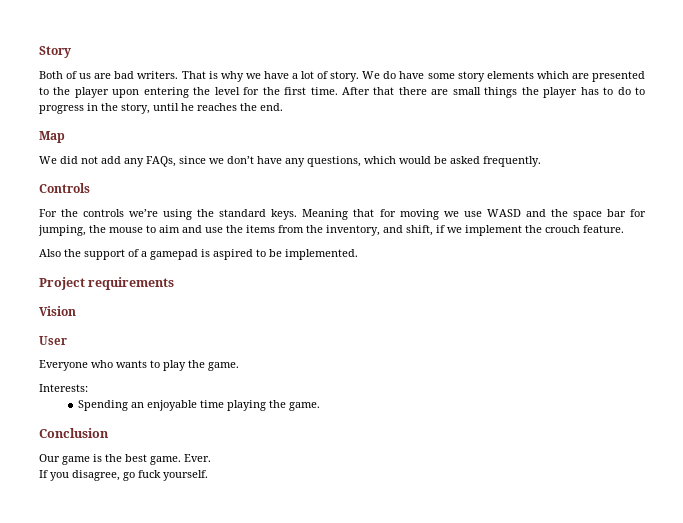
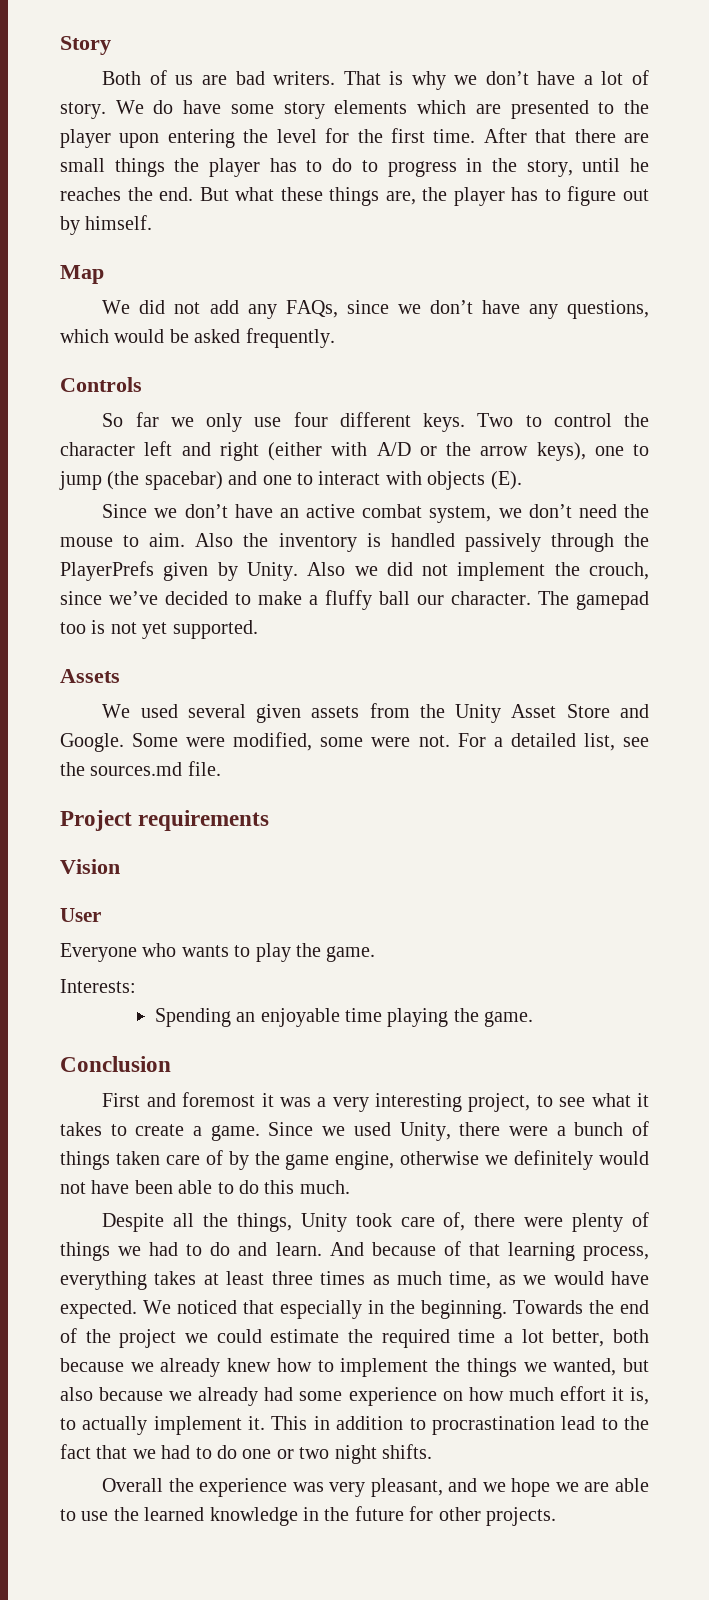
- That is why we have a lot of story.
+ That is why we don’t have a lot of story.
+ But what these things are, the player has to figure out by himself.
- For the controls we’re using the standard keys. Meaning that for moving we use WASD and the space bar for jumping, the mouse to aim and use the items from the inventory, and shift, if we implement the crouch feature.
- Also the support of a gamepad is aspired to be implemented.
+ So far we only use four different keys. Two to control the character left and right (either with A/D or the arrow keys), one to jump (the spacebar) and one to interact with objects (E).
+ Since we don’t have an active combat system, we don’t need the mouse to aim. Also the inventory is handled passively through the PlayerPrefs given by Unity. Also we did not implement the crouch, since we’ve decided to make a fluffy ball our character. The gamepad too is not yet supported.
+ Assets
+ We used several given assets from the Unity Asset Store and Google. Some were modified, some were not. For a detailed list, see the sources.md file.
- Our game is the best game. Ever.
- If you disagree, go fuck yourself.
+ First and foremost it was a very interesting project, to see what it takes to create a game. Since we used Unity, there were a bunch of things taken care of by the game engine, otherwise we definitely would not have been able to do this much.
+ Despite all the things, Unity took care of, there were plenty of things we had to do and learn. And because of that learning process, everything takes at least three times as much time, as we would have expected. We noticed that especially in the beginning. Towards the end of the project we could estimate the required time a lot better, both because we already knew how to implement the things we wanted, but also because we already had some experience on how much effort it is, to actually implement it. This in addition to procrastination lead to the fact that we had to do one or two night shifts.
+ Overall the experience was very pleasant, and we hope we are able to use the learned knowledge in the future for other projects.

